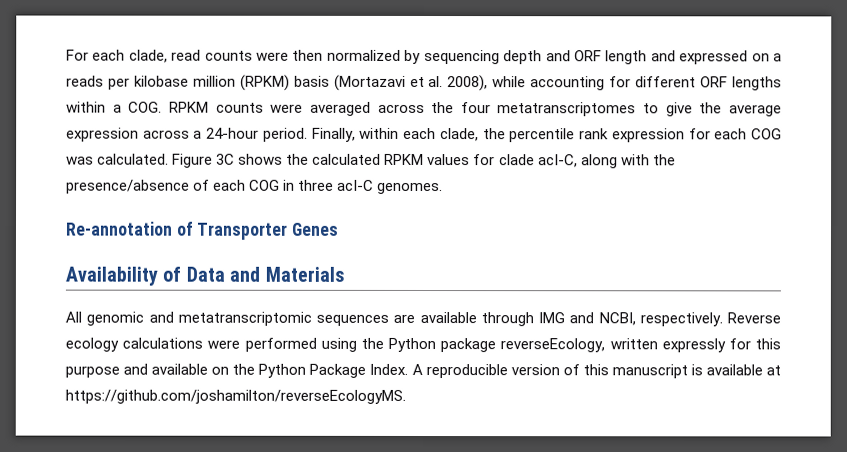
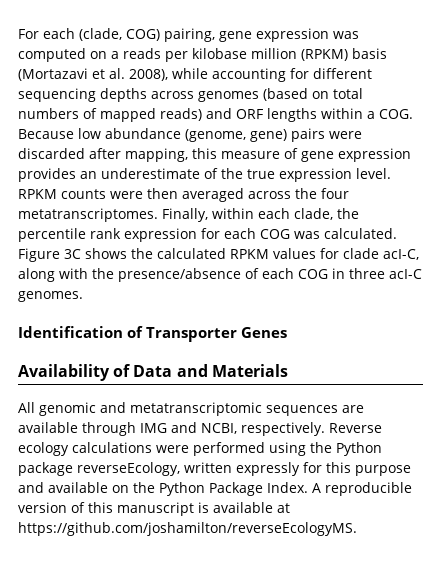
- For each clade, read counts were then normalized by sequencing depth and ORF length and expressed on a reads per kilobase million (RPKM) basis (Mortazavi et al. 2008), while accounting for different ORF lengths within a COG. RPKM counts were averaged across the four metatranscriptomes to give the average expression across a 24-hour period.
+ For each (clade, COG) pairing, gene expression was computed on a reads per kilobase million (RPKM) basis (Mortazavi et al. 2008), while accounting for different sequencing depths across genomes (based on total numbers of mapped reads) and ORF lengths within a COG. Because low abundance (genome, gene) pairs were discarded after mapping, this measure of gene expression provides an underestimate of the true expression level. RPKM counts were then averaged across the four metatranscriptomes.
- Re-annotation of Transporter Genes
+ Identification of Transporter Genes

